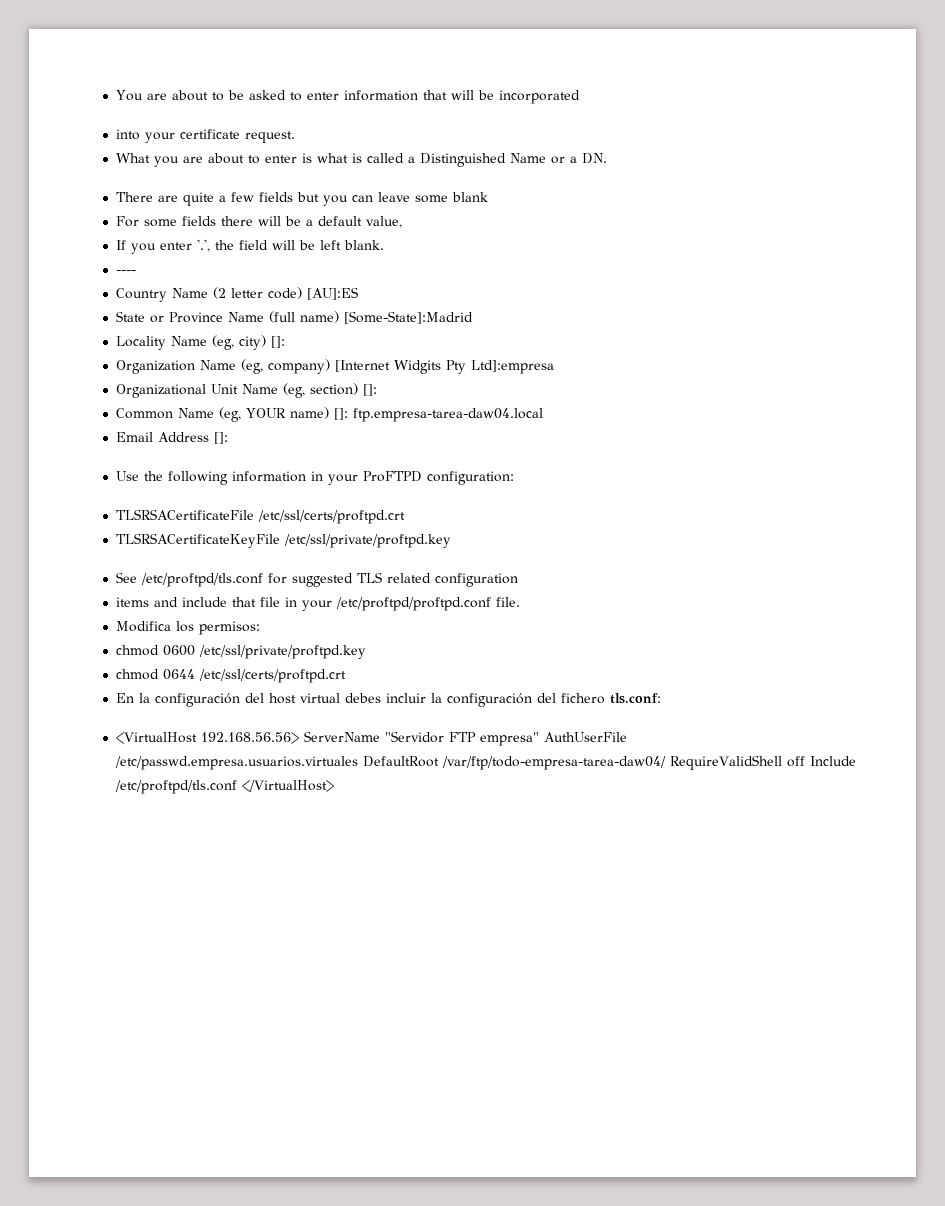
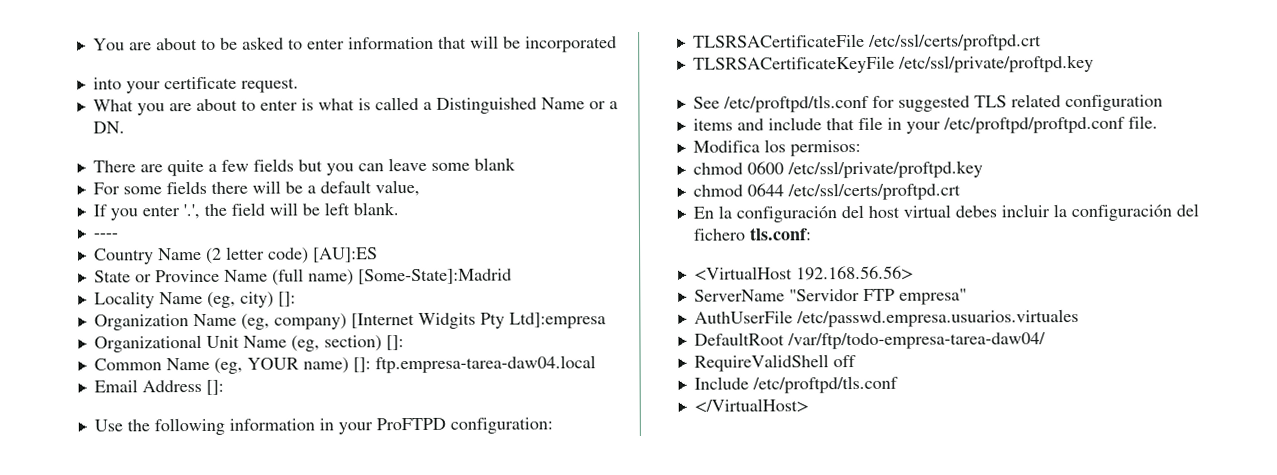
- <VirtualHost 192.168.56.56> ServerName "Servidor FTP empresa" AuthUserFile /etc/passwd.empresa.usuarios.virtuales DefaultRoot /var/ftp/todo-empresa-tarea-daw04/ RequireValidShell off Include /etc/proftpd/tls.conf </VirtualHost>
+ <VirtualHost 192.168.56.56>
+ ServerName "Servidor FTP empresa"
+ AuthUserFile /etc/passwd.empresa.usuarios.virtuales
+ DefaultRoot /var/ftp/todo-empresa-tarea-daw04/
+ RequireValidShell off
+ Include /etc/proftpd/tls.conf
+ </VirtualHost>

